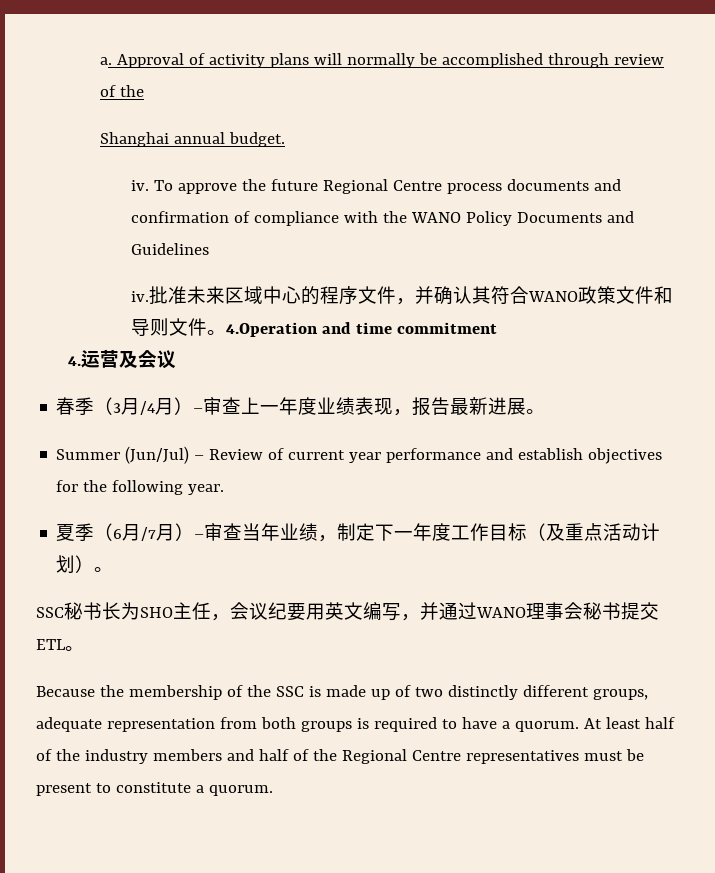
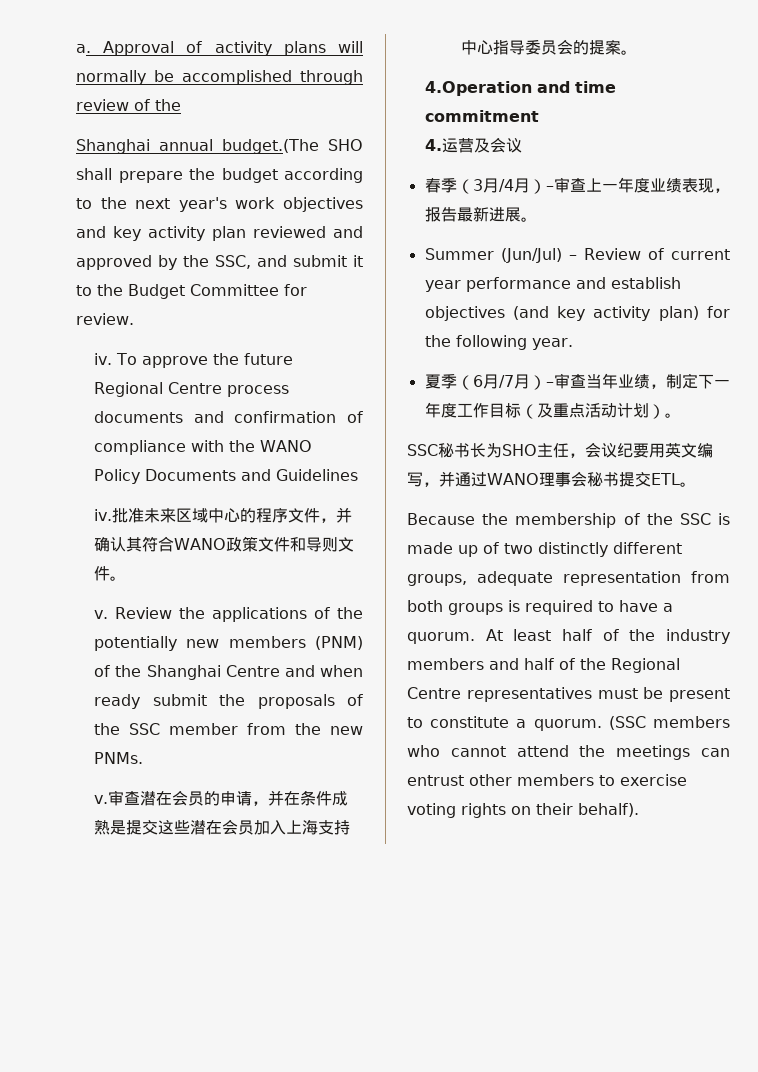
- Shanghai annual budget.
+ Shanghai annual budget.(The SHO shall prepare the budget according to the next year's work objectives and key activity plan reviewed and approved by the SSC, and submit it to the Budget Committee for review.
- 批准未来区域中心的程序文件，并确认其符合WANO政策文件和导则文件。4.Operation and time commitment
+ 批准未来区域中心的程序文件，并确认其符合WANO政策文件和导则文件。
+ v. Review the applications of the potentially new members (PNM) of the Shanghai Centre and when ready submit the proposals of the SSC member from the new PNMs.
+ v.审查潜在会员的申请，并在条件成熟是提交这些潜在会员加入上海支持中心指导委员会的提案。
+ 4.Operation and time commitment
- Summer (Jun/Jul) – Review of current year performance and establish objectives for the following year.
+ Summer (Jun/Jul) – Review of current year performance and establish objectives (and key activity plan) for the following year.
+ (SSC members who cannot attend the meetings can entrust other members to exercise voting rights on their behalf).

